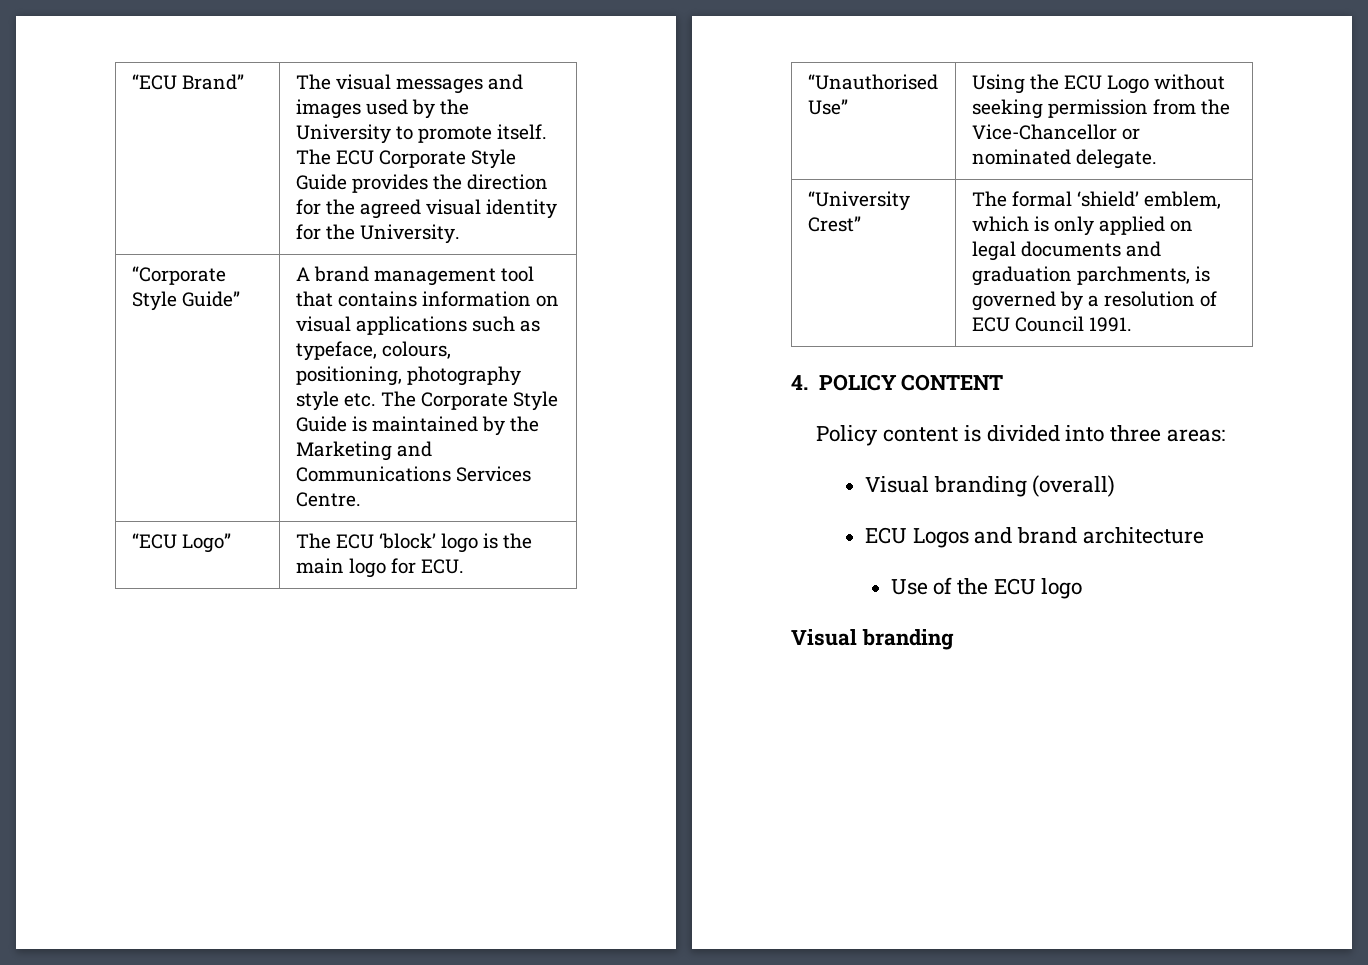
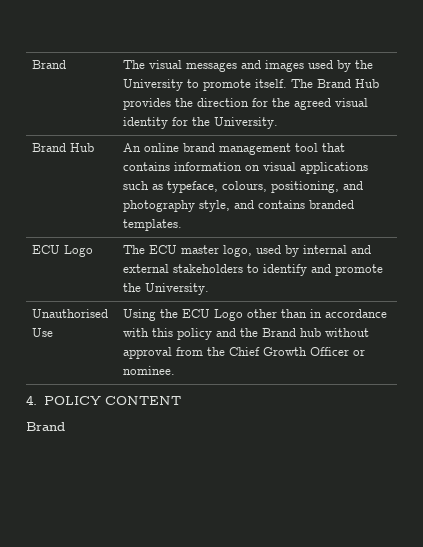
- “ECU Brand” | The visual messages and images used by the University to promote itself. The ECU Corporate Style Guide provides the direction for the agreed visual identity for the University.
+ Brand | The visual messages and images used by the University to promote itself. The Brand Hub provides the direction for the agreed visual identity for the University.
- “Corporate Style Guide” | A brand management tool that contains information on visual applications such as typeface, colours, positioning, photography style etc. The Corporate Style Guide is maintained by the Marketing and Communications Services Centre.
- “ECU Logo” | The ECU ‘block’ logo is the main logo for ECU.
- “Unauthorised Use” | Using the ECU Logo without seeking permission from the Vice-Chancellor or nominated delegate.
- “University Crest” | The formal ‘shield’ emblem, which is only applied on legal documents and graduation parchments, is governed by a resolution of ECU Council 1991.
+ Brand Hub | An online brand management tool that contains information on visual applications such as typeface, colours, positioning, and photography style, and contains branded templates.
+ ECU Logo | The ECU master logo, used by internal and external stakeholders to identify and promote the University.
+ Unauthorised Use | Using the ECU Logo other than in accordance with this policy and the Brand hub without approval from the Chief Growth Officer or nominee.
  4. POLICY CONTENT
- Policy content is divided into three areas:
- Visual branding (overall)
- ECU Logos and brand architecture
- Use of the ECU logo
- Visual branding
+ Brand

